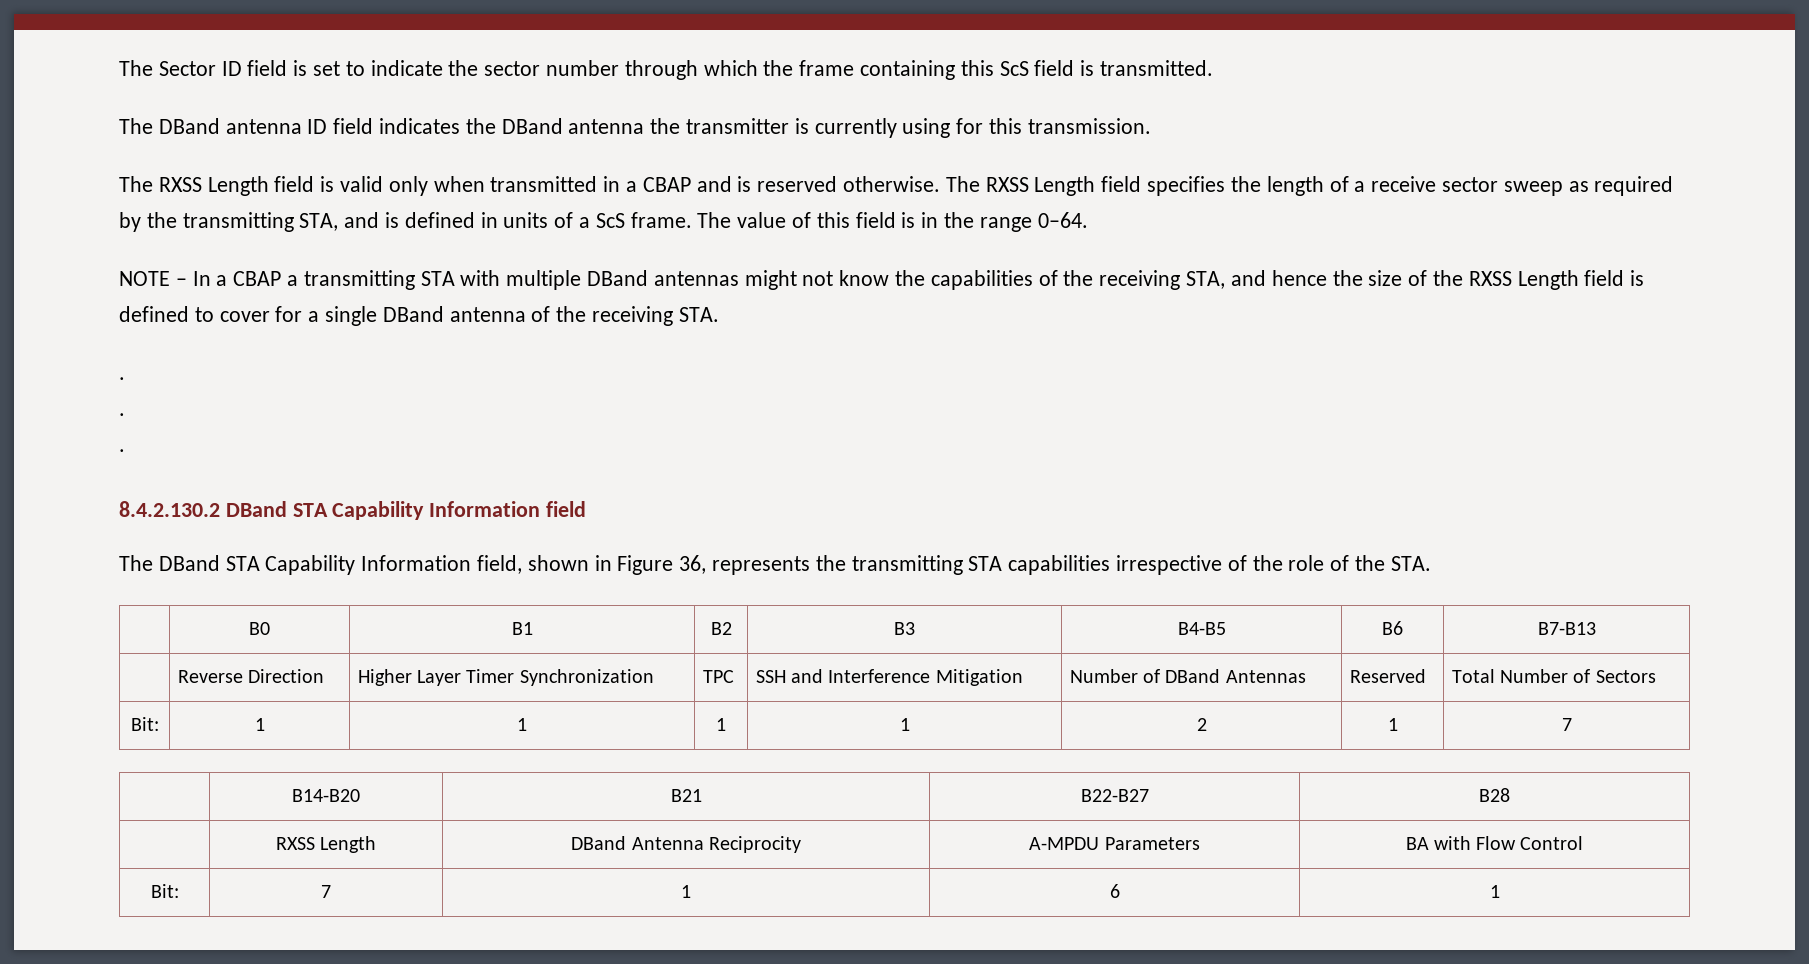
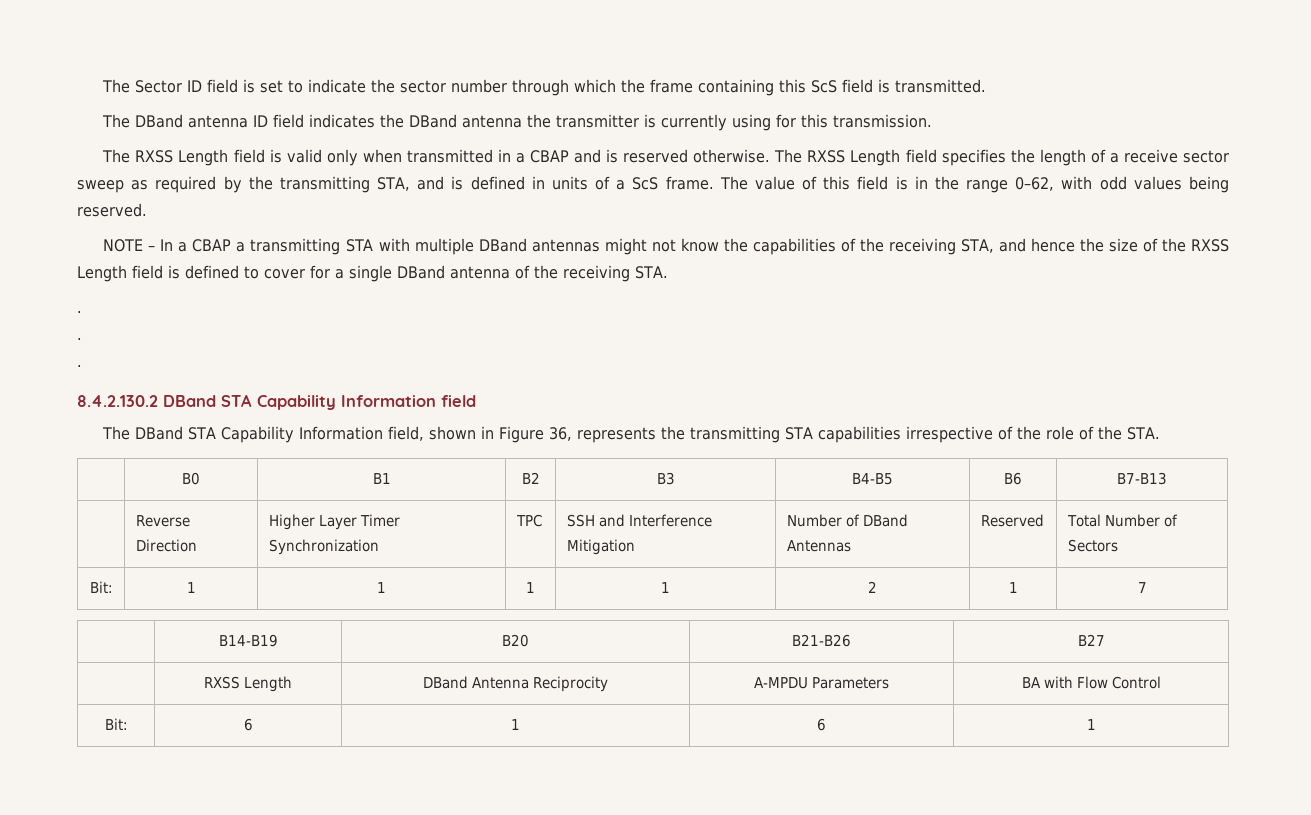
- The value of this field is in the range 0–64.
+ The value of this field is in the range 0–62, with odd values being reserved.
- | B14-B20 | B21 | B22-B27 | B28
+ | B14-B19 | B20 | B21-B26 | B27
- Bit: | 7 | 1 | 6 | 1
+ Bit: | 6 | 1 | 6 | 1

